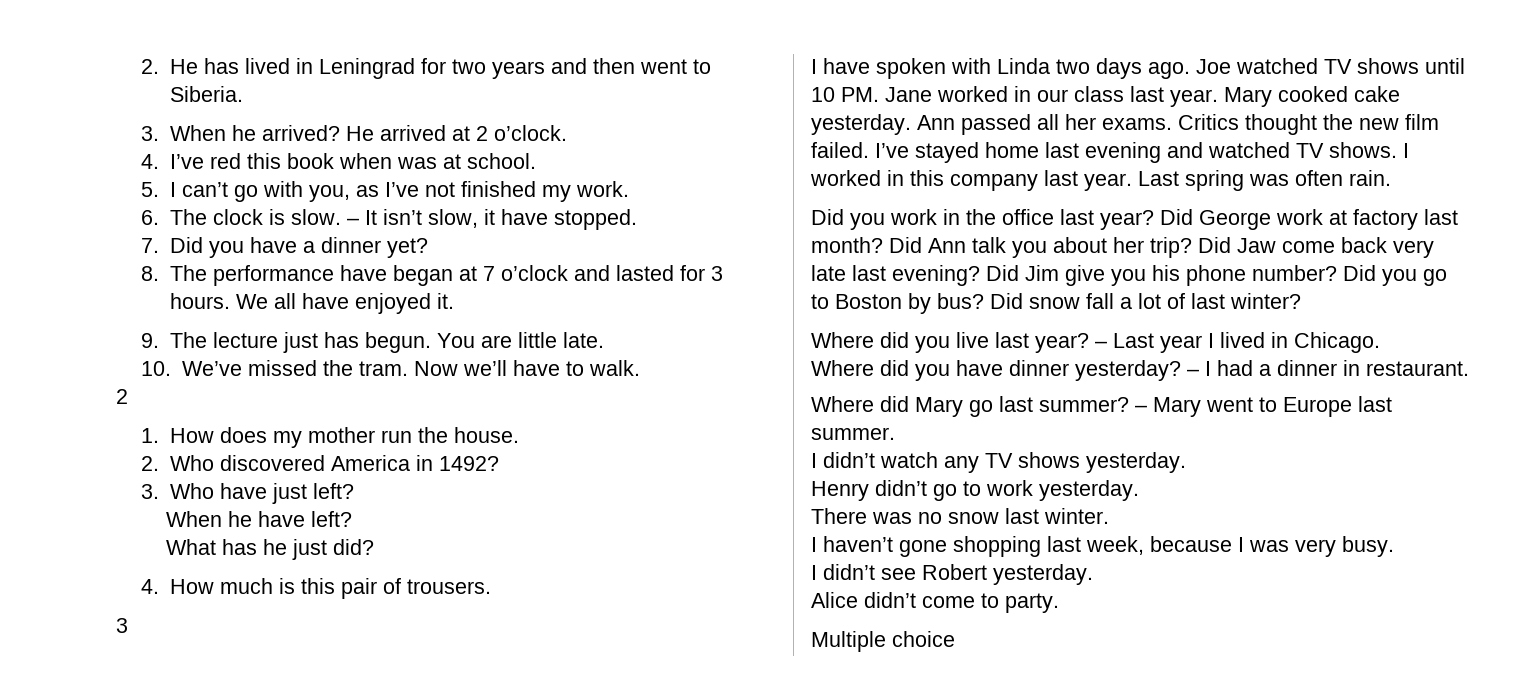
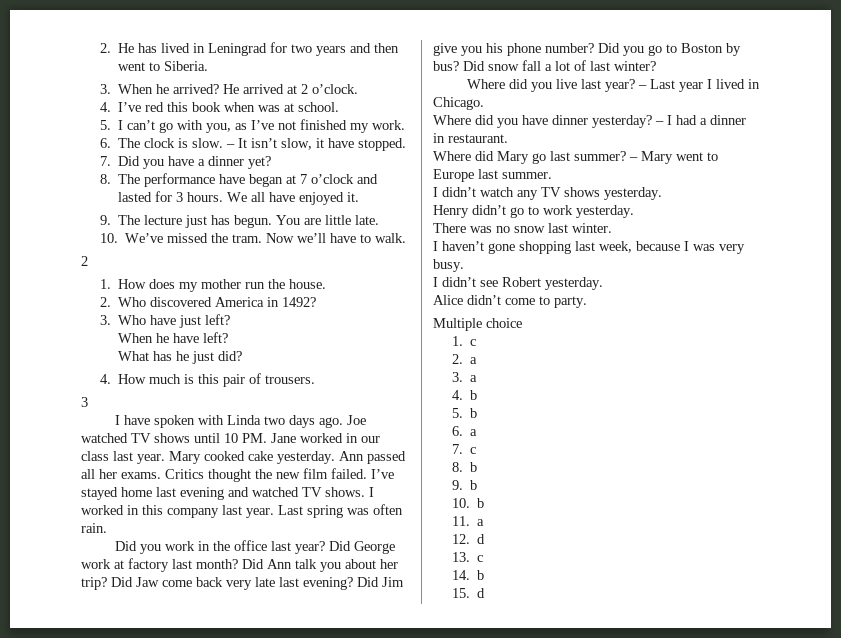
+ 1. c
+ 2. a
+ 3. a
+ 4. b
+ 5. b
+ 6. a
+ 7. c
+ 8. b
+ 9. b
+ 10. b
+ 11. a
+ 12. d
+ 13. c
+ 14. b
+ 15. d

